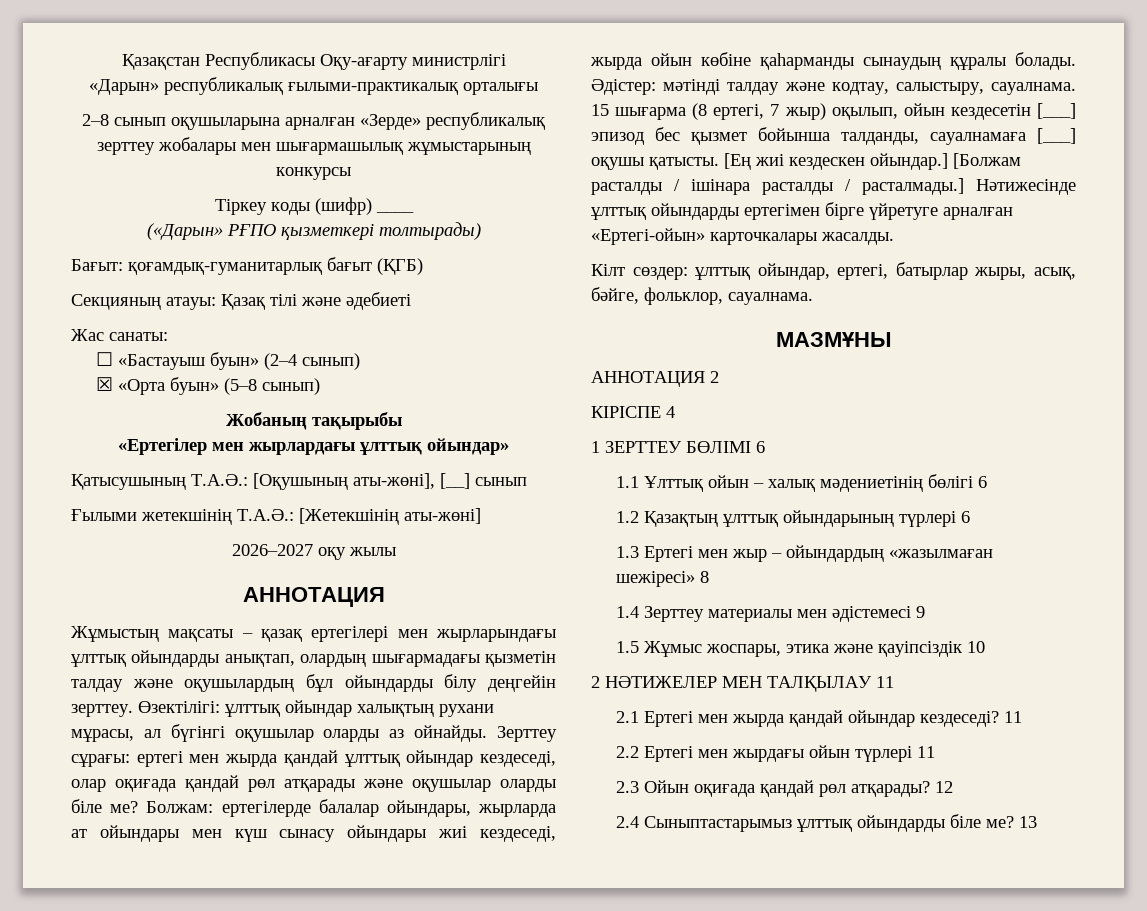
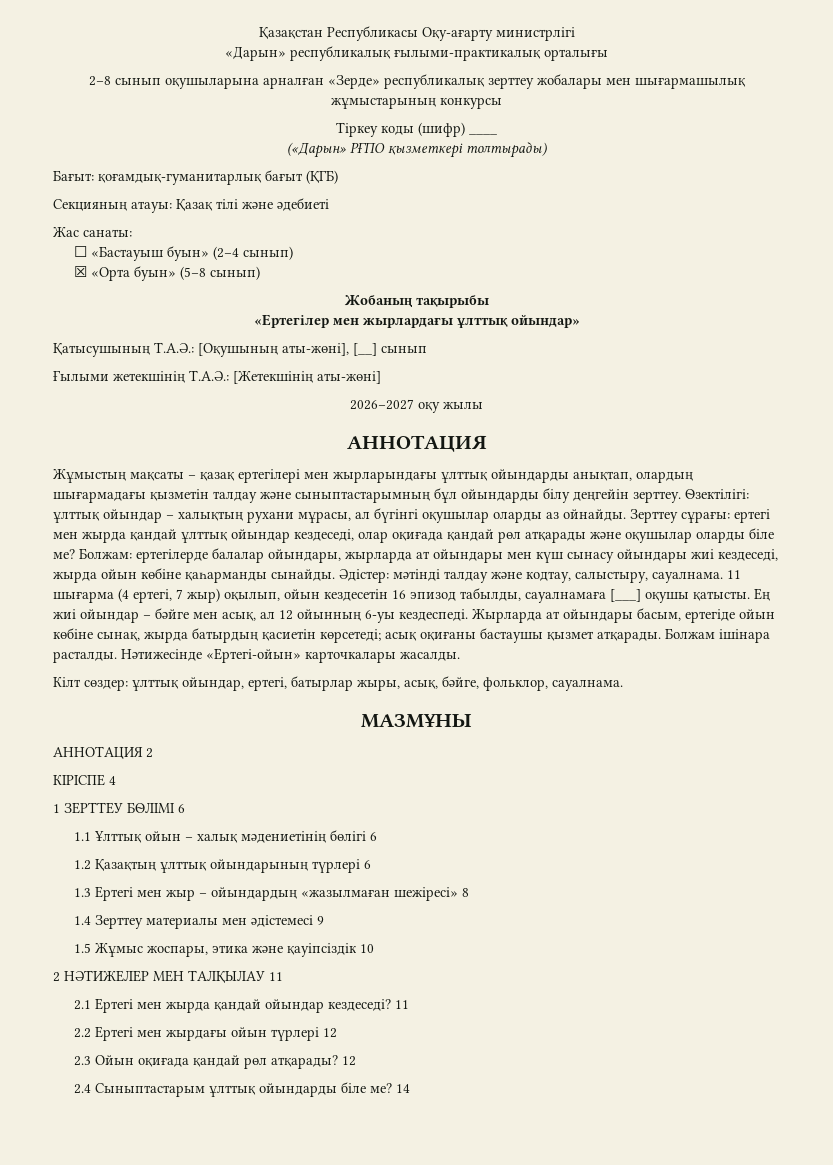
- Жұмыстың мақсаты – қазақ ертегілері мен жырларындағы ұлттық ойындарды анықтап, олардың шығармадағы қызметін талдау және оқушылардың бұл ойындарды білу деңгейін зерттеу.
+ Жұмыстың мақсаты – қазақ ертегілері мен жырларындағы ұлттық ойындарды анықтап, олардың шығармадағы қызметін талдау және сыныптастарымның бұл ойындарды білу деңгейін зерттеу.
- Өзектілігі: ұлттық ойындар халықтың рухани мұрасы, ал бүгінгі оқушылар оларды аз ойнайды.
+ Өзектілігі: ұлттық ойындар – халықтың рухани мұрасы, ал бүгінгі оқушылар оларды аз ойнайды.
- Болжам: ертегілерде балалар ойындары, жырларда ат ойындары мен күш сынасу ойындары жиі кездеседі, жырда ойын көбіне қаһарманды сынаудың құралы болады.
+ Болжам: ертегілерде балалар ойындары, жырларда ат ойындары мен күш сынасу ойындары жиі кездеседі, жырда ойын көбіне қаһарманды сынайды.
- 15 шығарма (8 ертегі, 7 жыр) оқылып, ойын кездесетін [___] эпизод бес қызмет бойынша талданды, сауалнамаға [___] оқушы қатысты. [Ең жиі кездескен ойындар.] [Болжам расталды / ішінара расталды / расталмады.] Нәтижесінде ұлттық ойындарды ертегімен бірге үйретуге арналған «Ертегі-ойын» карточкалары жасалды.
+ 11 шығарма (4 ертегі, 7 жыр) оқылып, ойын кездесетін 16 эпизод табылды, сауалнамаға [___] оқушы қатысты. Ең жиі ойындар – бәйге мен асық, ал 12 ойынның 6-уы кездеспеді. Жырларда ат ойындары басым, ертегіде ойын көбіне сынақ, жырда батырдың қасиетін көрсетеді; асық оқиғаны бастаушы қызмет атқарады. Болжам ішінара расталды. Нәтижесінде «Ертегі-ойын» карточкалары жасалды.
- 2.2 Ертегі мен жырдағы ойын түрлері 11
+ 2.2 Ертегі мен жырдағы ойын түрлері 12
- 2.4 Сыныптастарымыз ұлттық ойындарды біле ме?
+ 2.4 Сыныптастарым ұлттық ойындарды біле ме?
- 13
+ 14

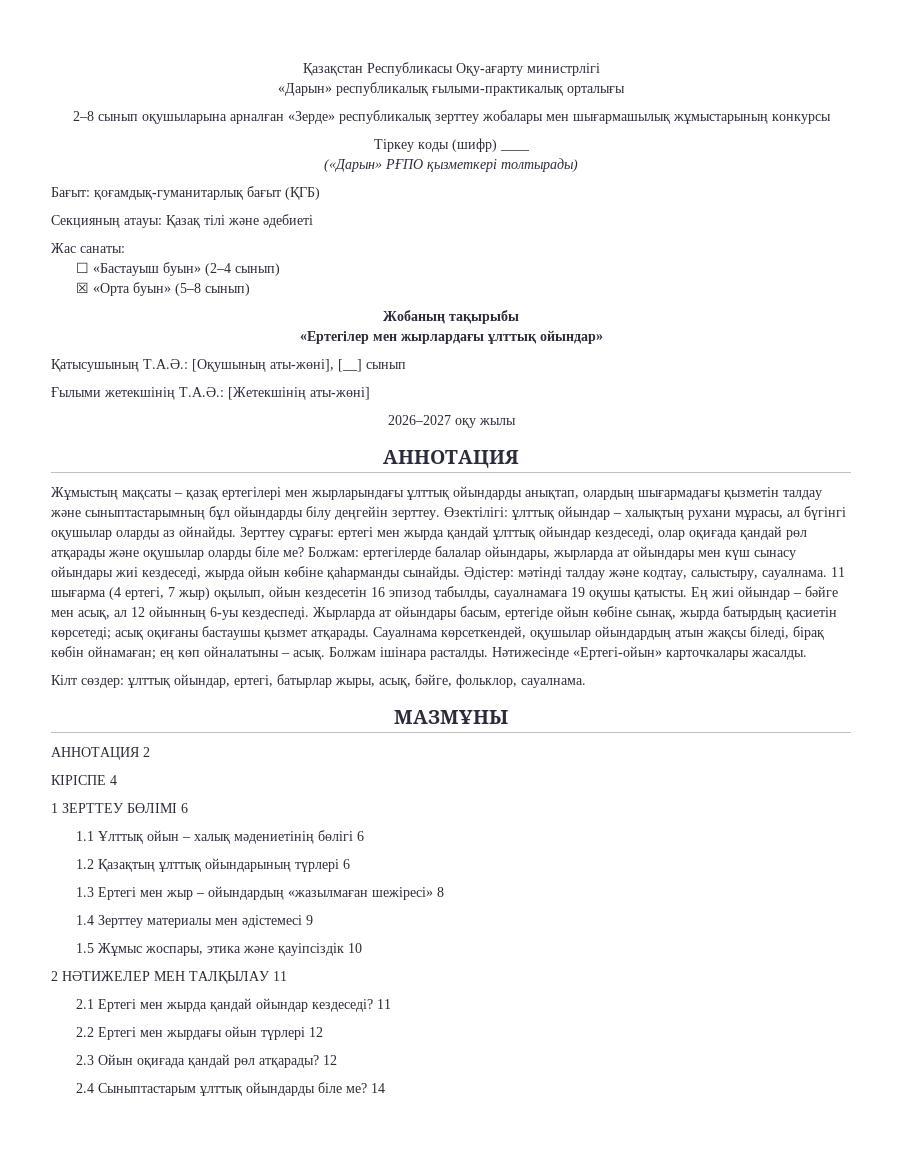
- 11 шығарма (4 ертегі, 7 жыр) оқылып, ойын кездесетін 16 эпизод табылды, сауалнамаға [___] оқушы қатысты.
+ 11 шығарма (4 ертегі, 7 жыр) оқылып, ойын кездесетін 16 эпизод табылды, сауалнамаға 19 оқушы қатысты.
+ Сауалнама көрсеткендей, оқушылар ойындардың атын жақсы біледі, бірақ көбін ойнамаған; ең көп ойналатыны – асық.

